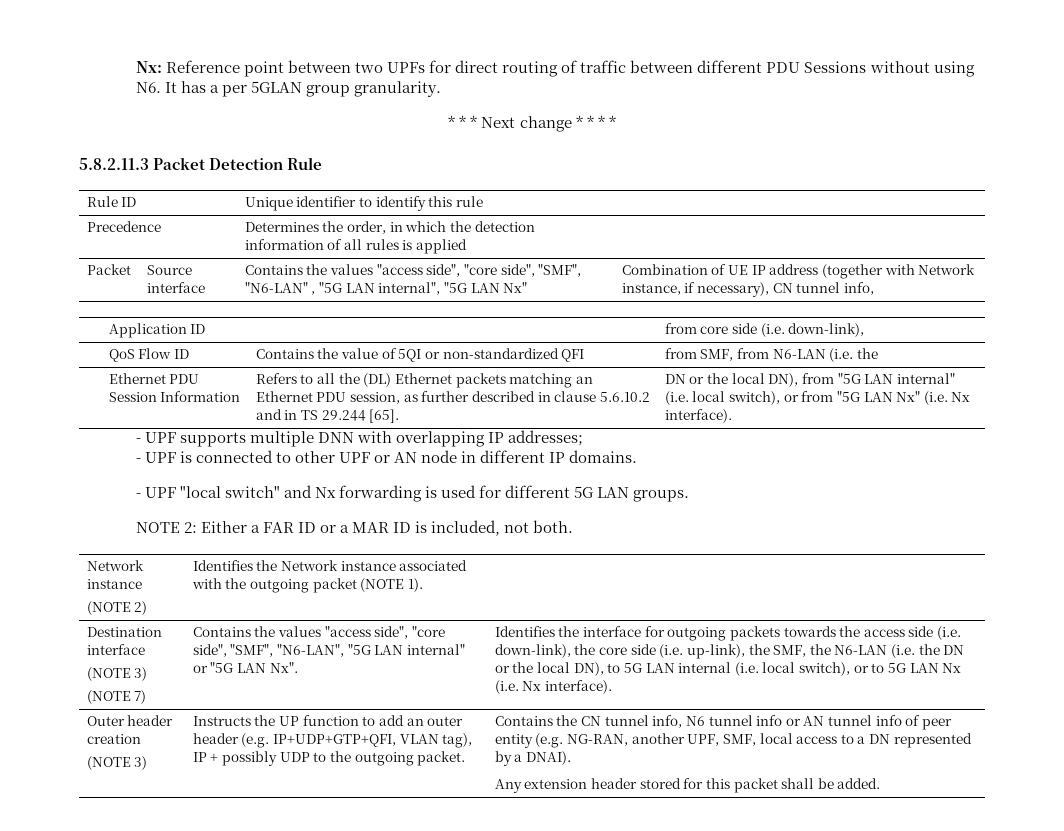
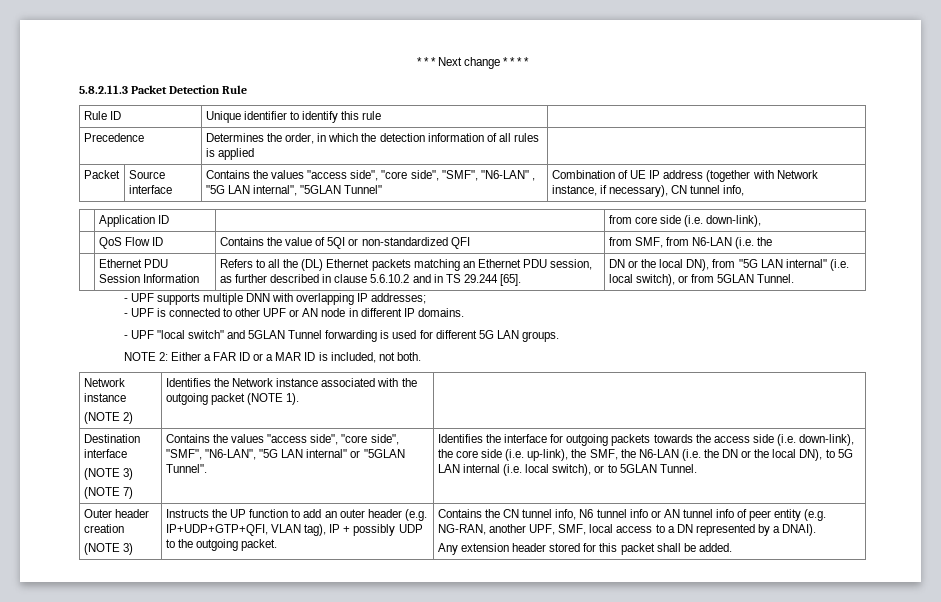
- Nx: Reference point between two UPFs for direct routing of traffic between different PDU Sessions without using N6. It has a per 5GLAN group granularity.
- Packet | Source interface | Contains the values "access side", "core side", "SMF", "N6-LAN" , "5G LAN internal", "5G LAN Nx" | Combination of UE IP address (together with Network instance, if necessary), CN tunnel info,
+ Packet | Source interface | Contains the values "access side", "core side", "SMF", "N6-LAN" , "5G LAN internal", "5GLAN Tunnel" | Combination of UE IP address (together with Network instance, if necessary), CN tunnel info,
- DN or the local DN), from "5G LAN internal" (i.e. local switch), or from "5G LAN Nx" (i.e. Nx interface).
+ DN or the local DN), from "5G LAN internal" (i.e. local switch), or from 5GLAN Tunnel.
- - UPF "local switch" and Nx forwarding is used for different 5G LAN groups.
+ - UPF "local switch" and 5GLAN Tunnel forwarding is used for different 5G LAN groups.
- Contains the values "access side", "core side", "SMF", "N6-LAN", "5G LAN internal" or "5G LAN Nx".
+ Contains the values "access side", "core side", "SMF", "N6-LAN", "5G LAN internal" or "5GLAN Tunnel".
- Identifies the interface for outgoing packets towards the access side (i.e. down-link), the core side (i.e. up-link), the SMF, the N6-LAN (i.e. the DN or the local DN), to 5G LAN internal (i.e. local switch), or to 5G LAN Nx (i.e. Nx interface).
+ Identifies the interface for outgoing packets towards the access side (i.e. down-link), the core side (i.e. up-link), the SMF, the N6-LAN (i.e. the DN or the local DN), to 5G LAN internal (i.e. local switch), or to 5GLAN Tunnel.

